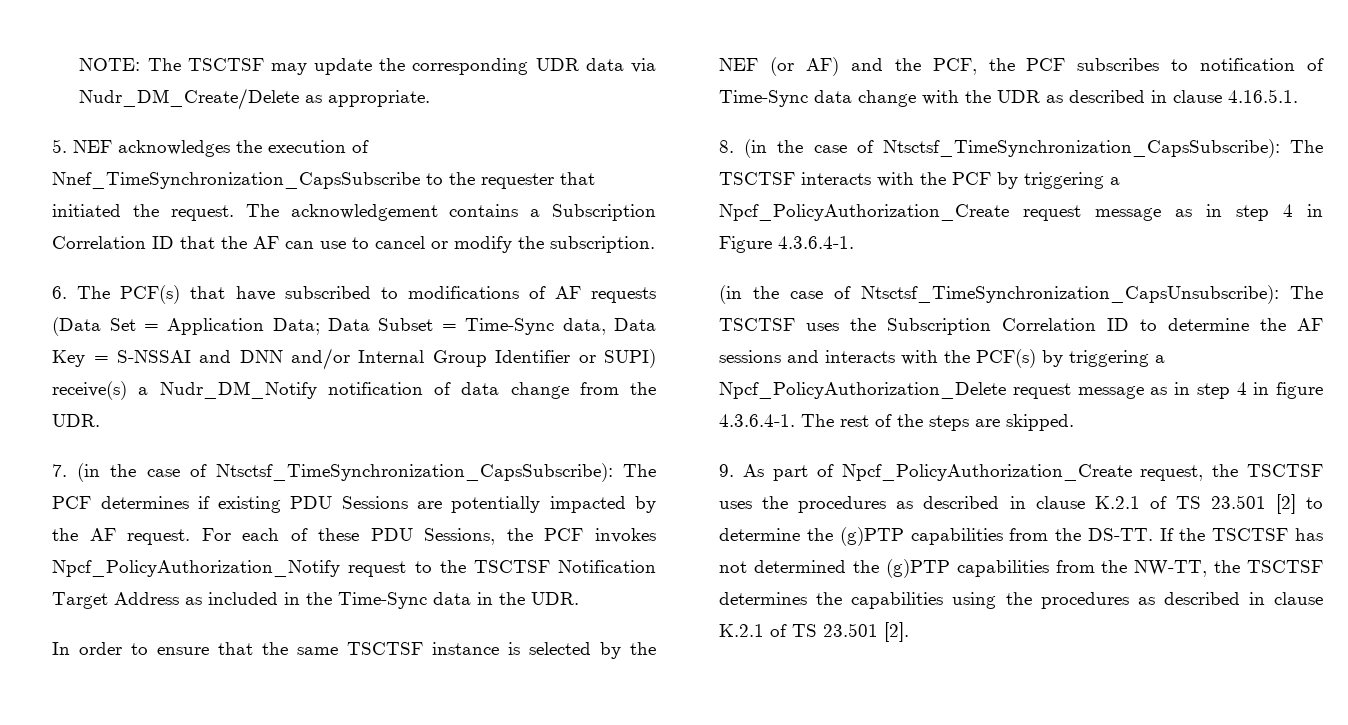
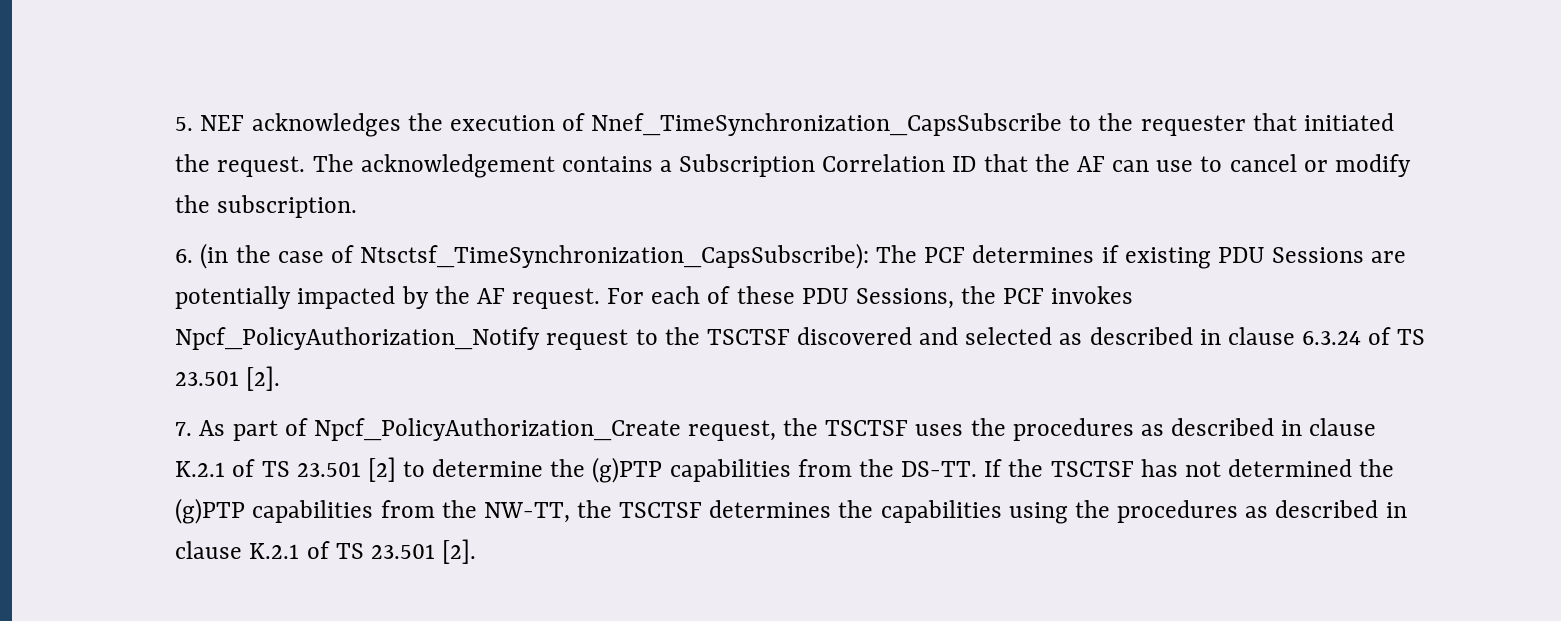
- NOTE: The TSCTSF may update the corresponding UDR data via Nudr_DM_Create/Delete as appropriate.
- 6. The PCF(s) that have subscribed to modifications of AF requests (Data Set = Application Data; Data Subset = Time-Sync data, Data Key = S-NSSAI and DNN and/or Internal Group Identifier or SUPI) receive(s) a Nudr_DM_Notify notification of data change from the UDR.
- 7. (in the case of Ntsctsf_TimeSynchronization_CapsSubscribe): The PCF determines if existing PDU Sessions are potentially impacted by the AF request.
+ 6. (in the case of Ntsctsf_TimeSynchronization_CapsSubscribe): The PCF determines if existing PDU Sessions are potentially impacted by the AF request.
- For each of these PDU Sessions, the PCF invokes Npcf_PolicyAuthorization_Notify request to the TSCTSF Notification Target Address as included in the Time-Sync data in the UDR.
- In order to ensure that the same TSCTSF instance is selected by the NEF (or AF) and the PCF, the PCF subscribes to notification of Time-Sync data change with the UDR as described in clause 4.16.5.1.
- 8. (in the case of Ntsctsf_TimeSynchronization_CapsSubscribe): The TSCTSF interacts with the PCF by triggering a Npcf_PolicyAuthorization_Create request message as in step 4 in Figure 4.3.6.4-1.
- (in the case of Ntsctsf_TimeSynchronization_CapsUnsubscribe): The TSCTSF uses the Subscription Correlation ID to determine the AF sessions and interacts with the PCF(s) by triggering a Npcf_PolicyAuthorization_Delete request message as in step 4 in figure 4.3.6.4-1. The rest of the steps are skipped.
- 9. As part of Npcf_PolicyAuthorization_Create request, the TSCTSF uses the procedures as described in clause K.2.1 of TS 23.501 [2] to determine the (g)PTP capabilities from the DS-TT.
+ For each of these PDU Sessions, the PCF invokes Npcf_PolicyAuthorization_Notify request to the TSCTSF discovered and selected as described in clause 6.3.24 of TS 23.501 [2].
+ 7. As part of Npcf_PolicyAuthorization_Create request, the TSCTSF uses the procedures as described in clause K.2.1 of TS 23.501 [2] to determine the (g)PTP capabilities from the DS-TT.

